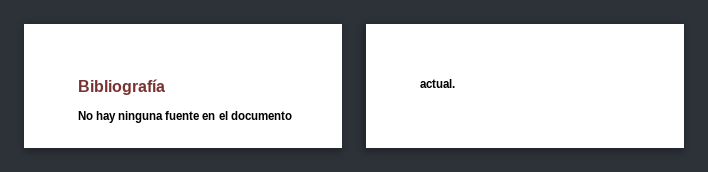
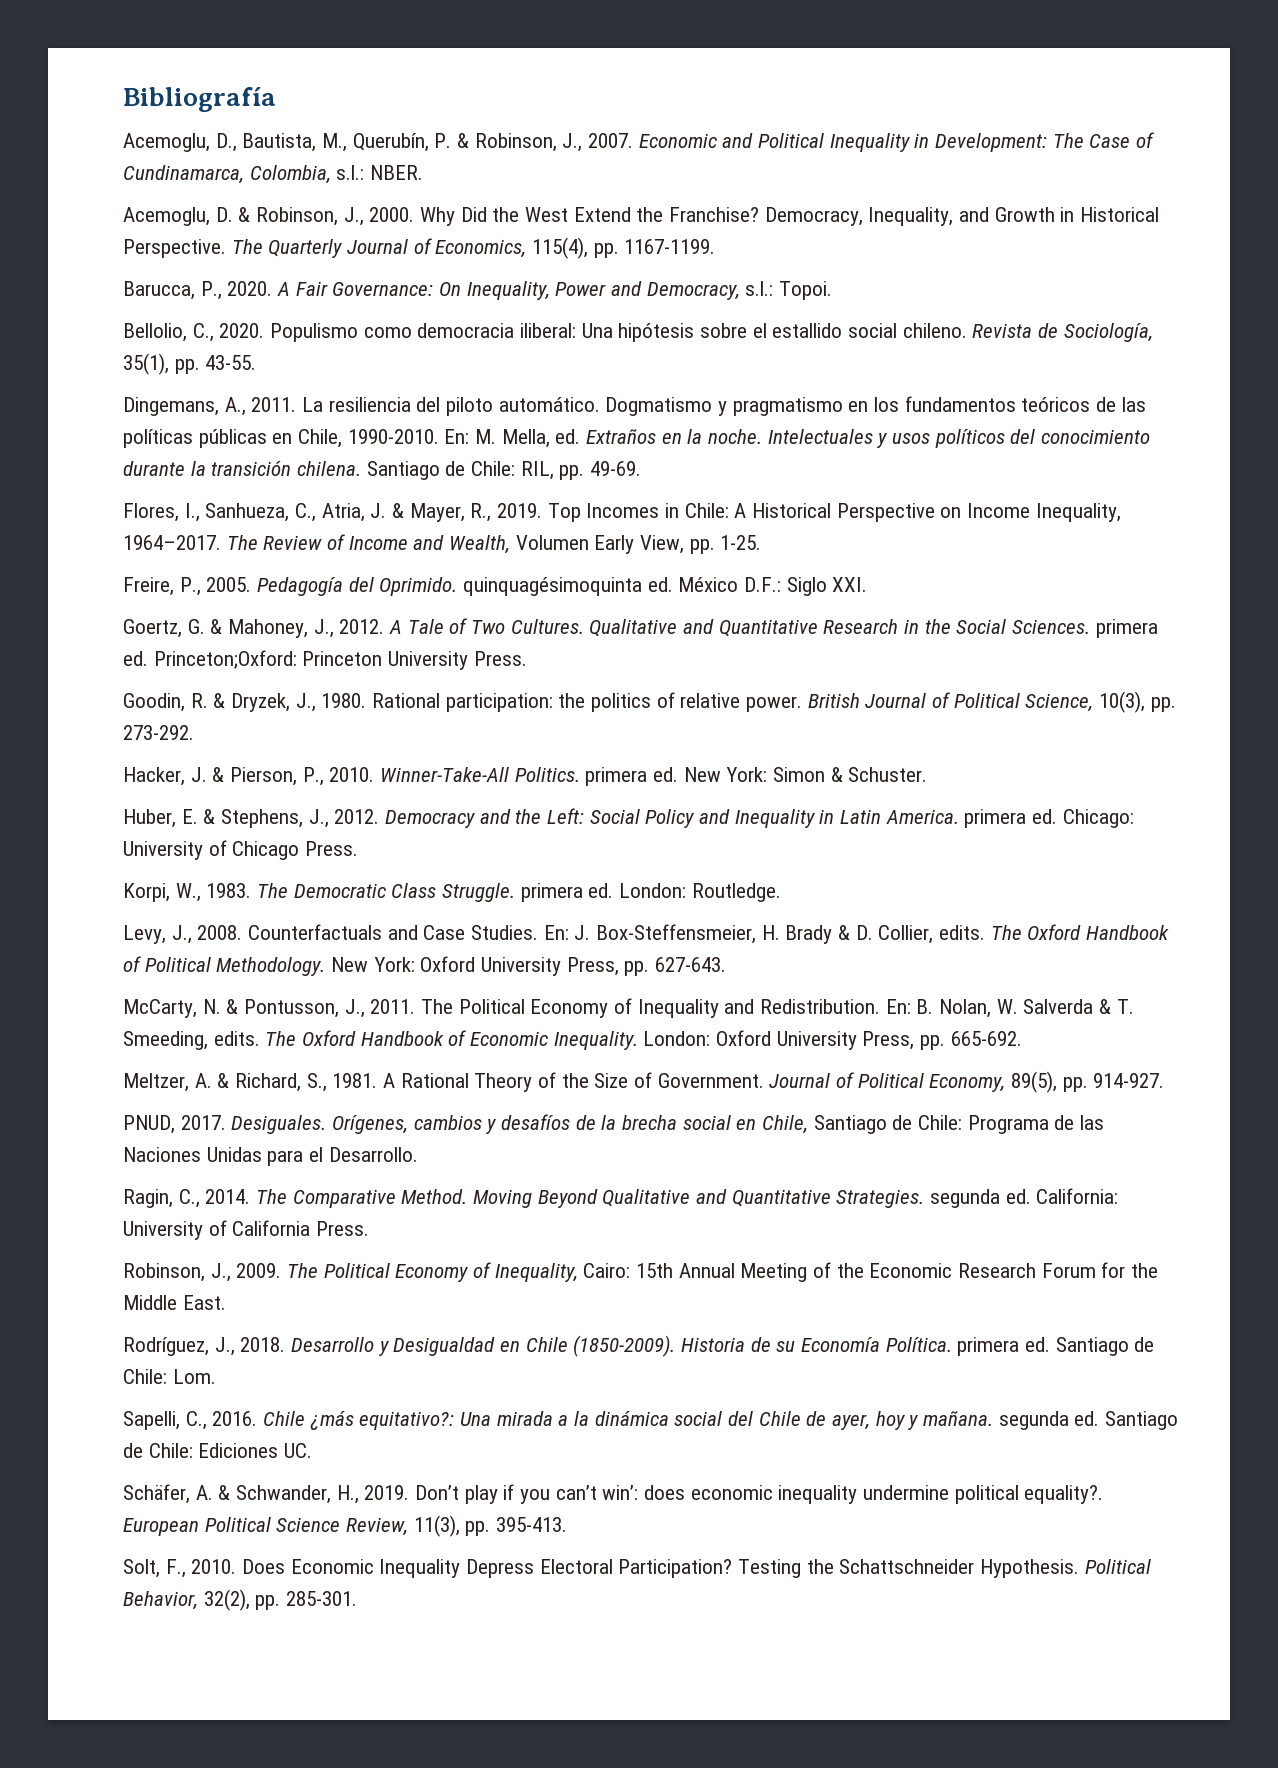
- No hay ninguna fuente en el documento actual.
+ Acemoglu, D., Bautista, M., Querubín, P. & Robinson, J., 2007. Economic and Political Inequality in Development: The Case of Cundinamarca, Colombia, s.l.: NBER.
+ Acemoglu, D. & Robinson, J., 2000. Why Did the West Extend the Franchise? Democracy, Inequality, and Growth in Historical Perspective. The Quarterly Journal of Economics, 115(4), pp. 1167-1199.
+ Barucca, P., 2020. A Fair Governance: On Inequality, Power and Democracy, s.l.: Topoi.
+ Bellolio, C., 2020. Populismo como democracia iliberal: Una hipótesis sobre el estallido social chileno. Revista de Sociología, 35(1), pp. 43-55.
+ Dingemans, A., 2011. La resiliencia del piloto automático. Dogmatismo y pragmatismo en los fundamentos teóricos de las políticas públicas en Chile, 1990-2010. En: M. Mella, ed. Extraños en la noche. Intelectuales y usos políticos del conocimiento durante la transición chilena. Santiago de Chile: RIL, pp. 49-69.
+ Flores, I., Sanhueza, C., Atria, J. & Mayer, R., 2019. Top Incomes in Chile: A Historical Perspective on Income Inequality, 1964–2017. The Review of Income and Wealth, Volumen Early View, pp. 1-25.
+ Freire, P., 2005. Pedagogía del Oprimido. quinquagésimoquinta ed. México D.F.: Siglo XXI.
+ Goertz, G. & Mahoney, J., 2012. A Tale of Two Cultures. Qualitative and Quantitative Research in the Social Sciences. primera ed. Princeton;Oxford: Princeton University Press.
+ Goodin, R. & Dryzek, J., 1980. Rational participation: the politics of relative power. British Journal of Political Science, 10(3), pp. 273-292.
+ Hacker, J. & Pierson, P., 2010. Winner-Take-All Politics. primera ed. New York: Simon & Schuster.
+ Huber, E. & Stephens, J., 2012. Democracy and the Left: Social Policy and Inequality in Latin America. primera ed. Chicago: University of Chicago Press.
+ Korpi, W., 1983. The Democratic Class Struggle. primera ed. London: Routledge.
+ Levy, J., 2008. Counterfactuals and Case Studies. En: J. Box-Steffensmeier, H. Brady & D. Collier, edits. The Oxford Handbook of Political Methodology. New York: Oxford University Press, pp. 627-643.
+ McCarty, N. & Pontusson, J., 2011. The Political Economy of Inequality and Redistribution. En: B. Nolan, W. Salverda & T. Smeeding, edits. The Oxford Handbook of Economic Inequality. London: Oxford University Press, pp. 665-692.
+ Meltzer, A. & Richard, S., 1981. A Rational Theory of the Size of Government. Journal of Political Economy, 89(5), pp. 914-927.
+ PNUD, 2017. Desiguales. Orígenes, cambios y desafíos de la brecha social en Chile, Santiago de Chile: Programa de las Naciones Unidas para el Desarrollo.
+ Ragin, C., 2014. The Comparative Method. Moving Beyond Qualitative and Quantitative Strategies. segunda ed. California: University of California Press.
+ Robinson, J., 2009. The Political Economy of Inequality, Cairo: 15th Annual Meeting of the Economic Research Forum for the Middle East.
+ Rodríguez, J., 2018. Desarrollo y Desigualdad en Chile (1850-2009). Historia de su Economía Política. primera ed. Santiago de Chile: Lom.
+ Sapelli, C., 2016. Chile ¿más equitativo?: Una mirada a la dinámica social del Chile de ayer, hoy y mañana. segunda ed. Santiago de Chile: Ediciones UC.
+ Schäfer, A. & Schwander, H., 2019. Don’t play if you can’t win’: does economic inequality undermine political equality?. European Political Science Review, 11(3), pp. 395-413.
+ Solt, F., 2010. Does Economic Inequality Depress Electoral Participation? Testing the Schattschneider Hypothesis. Political Behavior, 32(2), pp. 285-301.

